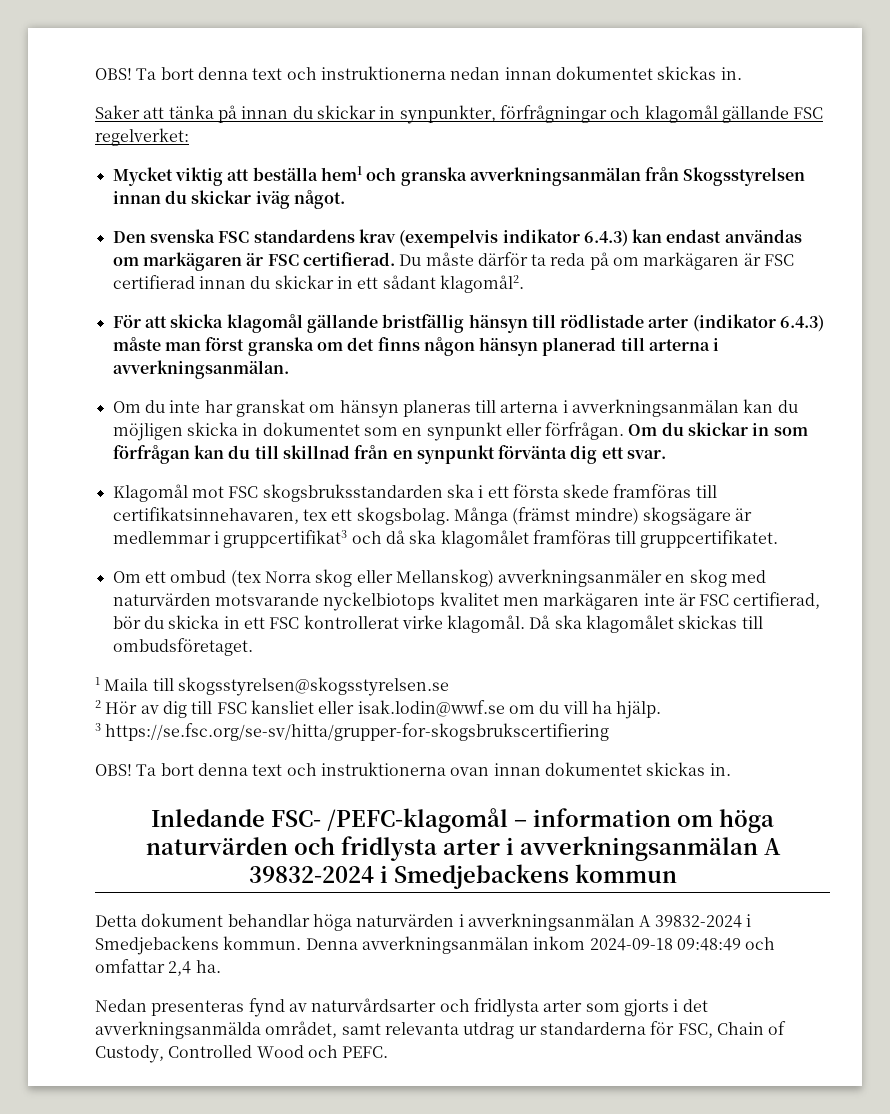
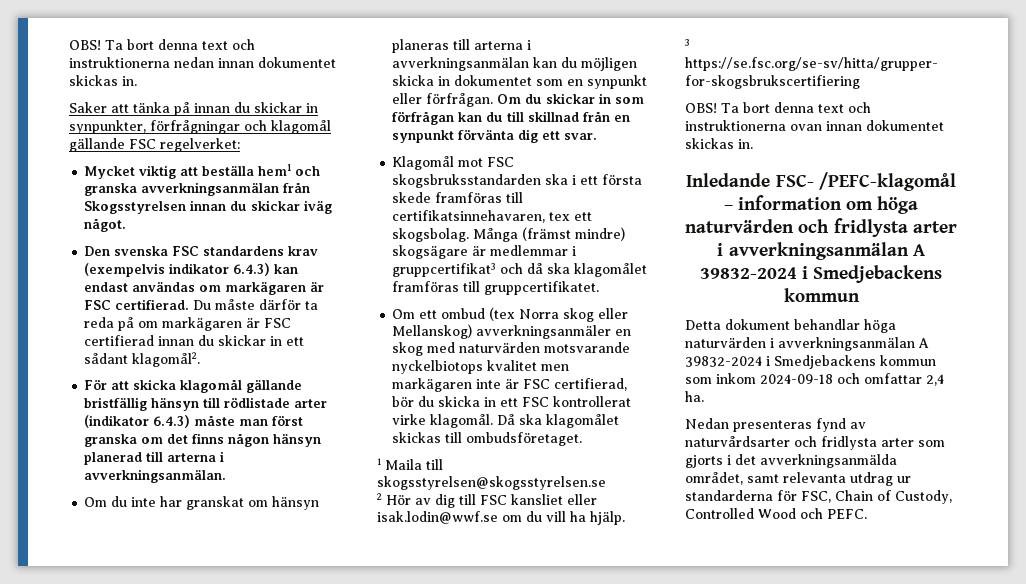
- Detta dokument behandlar höga naturvärden i avverkningsanmälan A 39832-2024 i Smedjebackens kommun. Denna avverkningsanmälan inkom 2024-09-18 09:48:49 och omfattar 2,4 ha.
+ Detta dokument behandlar höga naturvärden i avverkningsanmälan A 39832-2024 i Smedjebackens kommun som inkom 2024-09-18 och omfattar 2,4 ha.

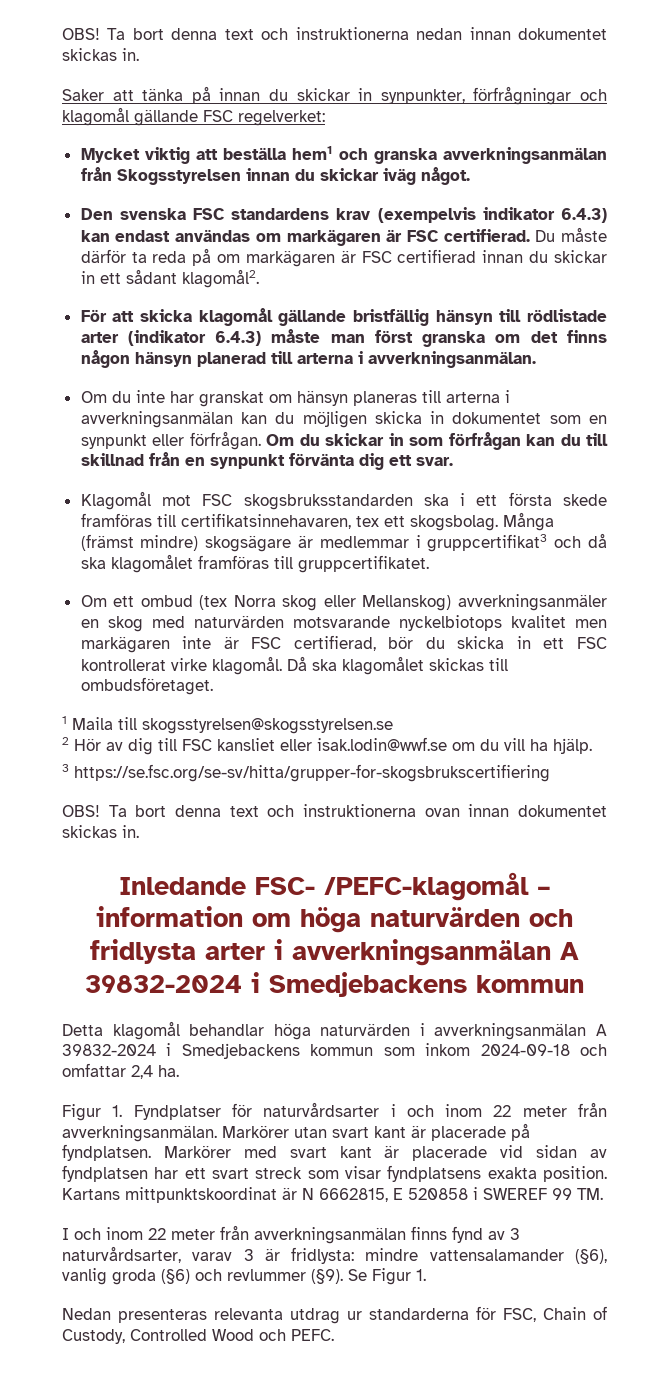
- Detta dokument behandlar höga naturvärden i avverkningsanmälan A 39832-2024 i Smedjebackens kommun som inkom 2024-09-18 och omfattar 2,4 ha.
+ Detta klagomål behandlar höga naturvärden i avverkningsanmälan A 39832-2024 i Smedjebackens kommun som inkom 2024-09-18 och omfattar 2,4 ha.
- Nedan presenteras fynd av naturvårdsarter och fridlysta arter som gjorts i det avverkningsanmälda området, samt relevanta utdrag ur standarderna för FSC, Chain of Custody, Controlled Wood och PEFC.
+ Figur 1. Fyndplatser för naturvårdsarter i och inom 22 meter från avverkningsanmälan. Markörer utan svart kant är placerade på fyndplatsen. Markörer med svart kant är placerade vid sidan av fyndplatsen har ett svart streck som visar fyndplatsens exakta position. Kartans mittpunktskoordinat är N 6662815, E 520858 i SWEREF 99 TM.
+ I och inom 22 meter från avverkningsanmälan finns fynd av 3 naturvårdsarter, varav 3 är fridlysta: mindre vattensalamander (§6), vanlig groda (§6) och revlummer (§9). Se Figur 1.
+ Nedan presenteras relevanta utdrag ur standarderna för FSC, Chain of Custody, Controlled Wood och PEFC.

